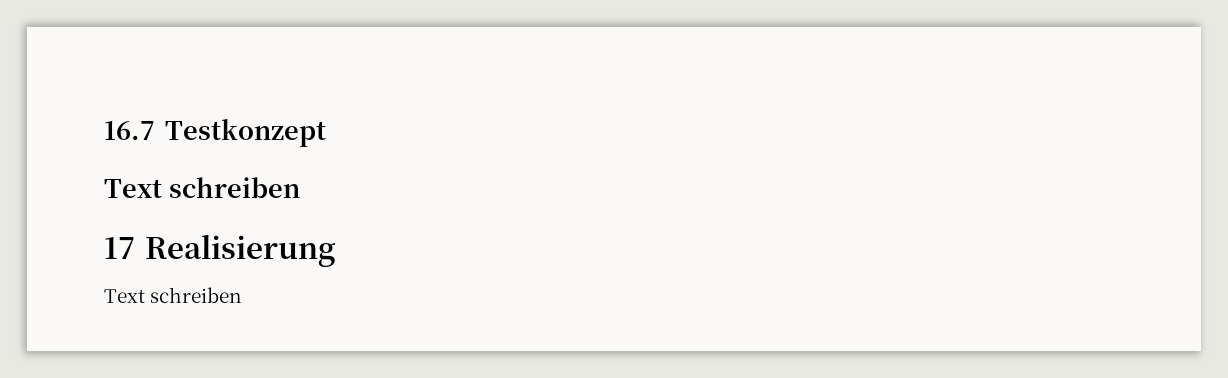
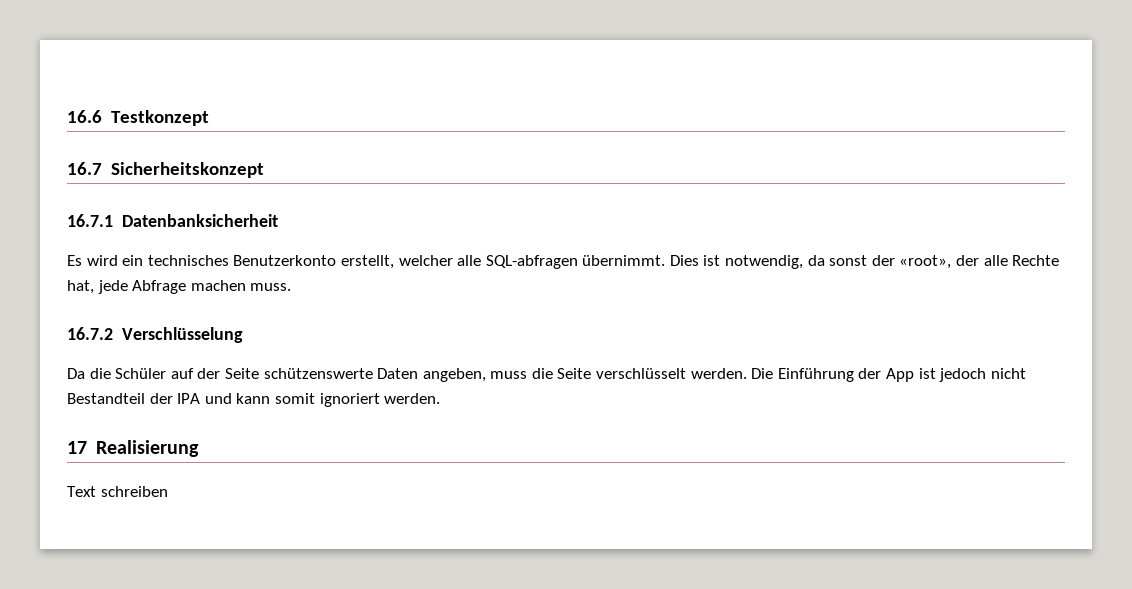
- 16.7 Testkonzept
- Text schreiben
+ 16.6 Testkonzept
+ 16.7 Sicherheitskonzept
+ 16.7.1 Datenbanksicherheit
+ Es wird ein technisches Benutzerkonto erstellt, welcher alle SQL-abfragen übernimmt. Dies ist notwendig, da sonst der «root», der alle Rechte hat, jede Abfrage machen muss.
+ 16.7.2 Verschlüsselung
+ Da die Schüler auf der Seite schützenswerte Daten angeben, muss die Seite verschlüsselt werden. Die Einführung der App ist jedoch nicht Bestandteil der IPA und kann somit ignoriert werden.

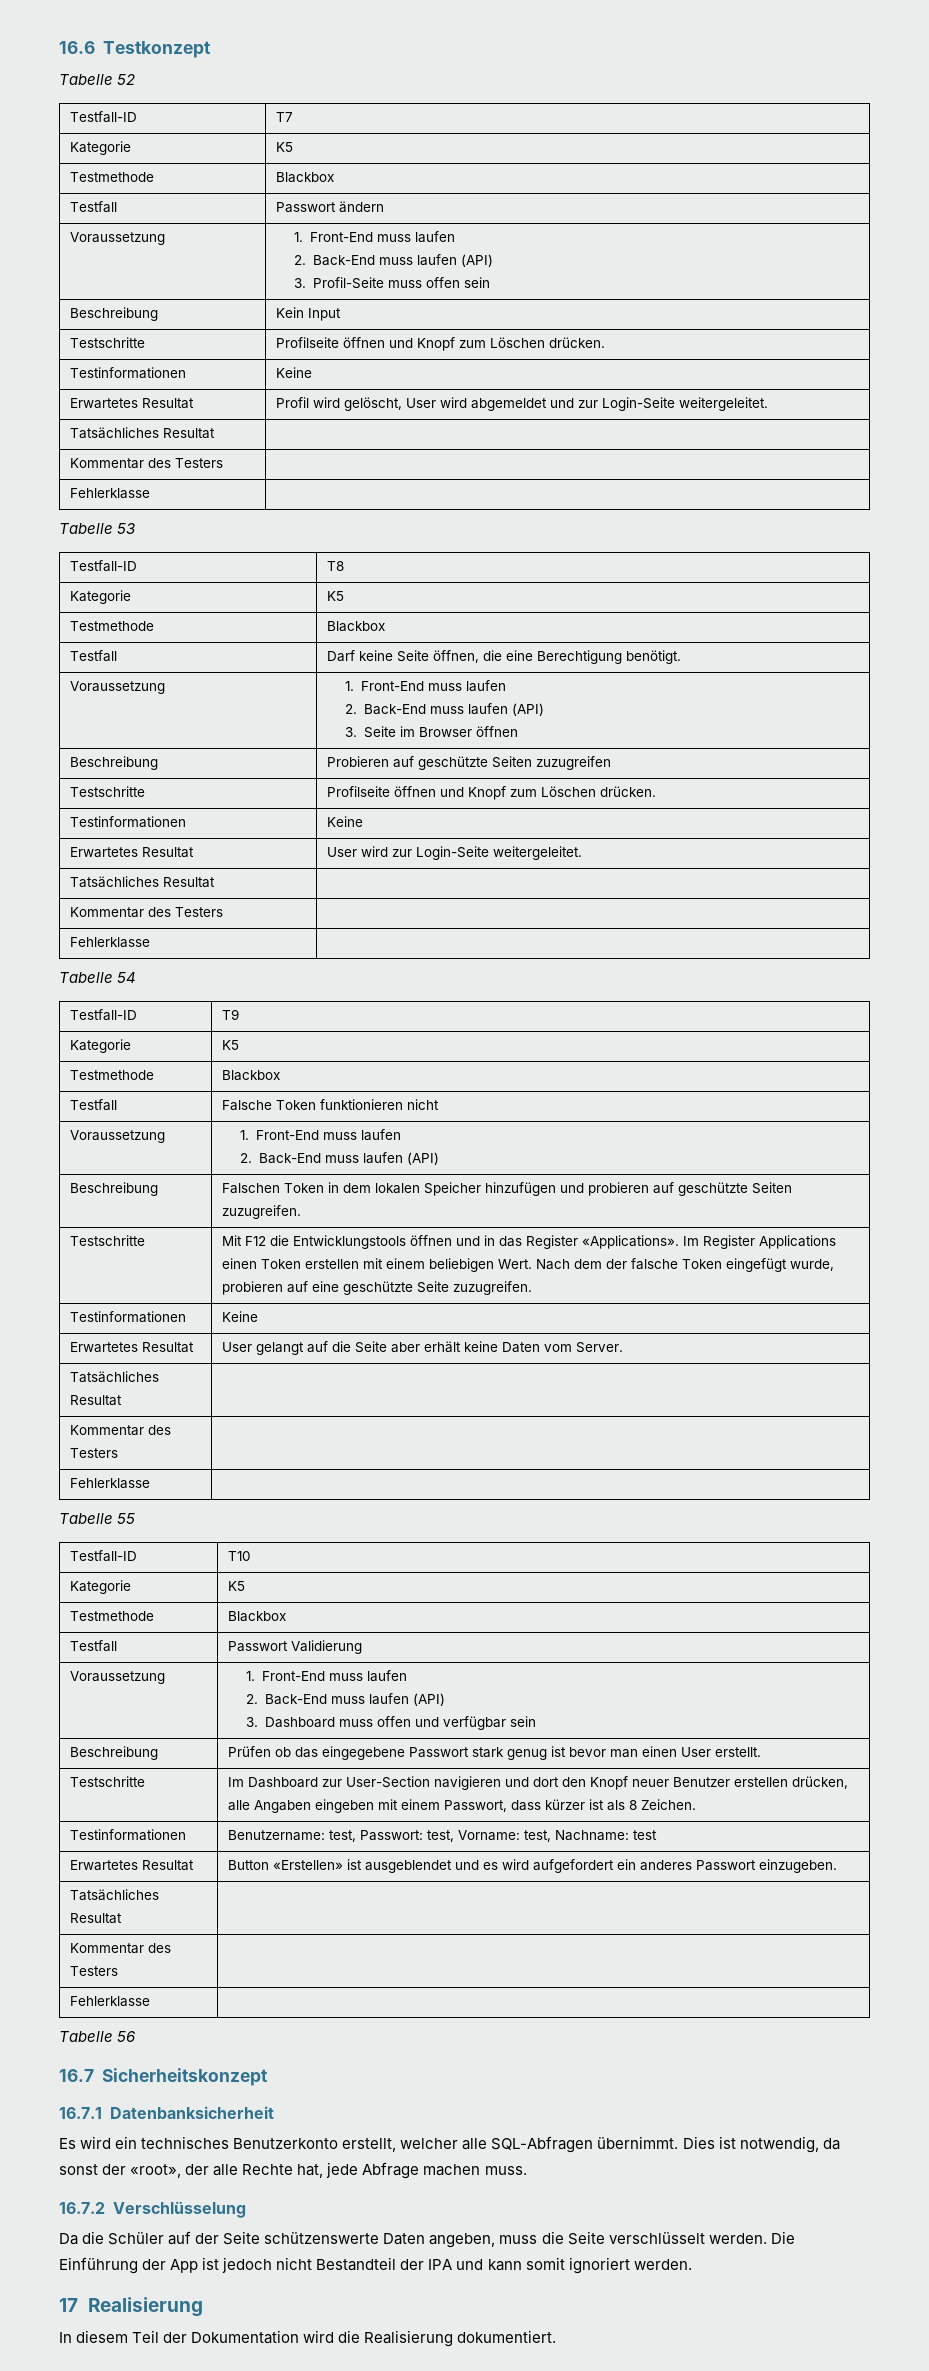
+ Tabelle 52
+ Testfall-ID | T7
+ Kategorie | K5
+ Testmethode | Blackbox
+ Testfall | Passwort ändern
+ Voraussetzung | 1. Front-End muss laufen
+ 2. Back-End muss laufen (API)
+ 3. Profil-Seite muss offen sein
+ Beschreibung | Kein Input
+ Testschritte | Profilseite öffnen und Knopf zum Löschen drücken.
+ Testinformationen | Keine
+ Erwartetes Resultat | Profil wird gelöscht, User wird abgemeldet und zur Login-Seite weitergeleitet.
+ Tatsächliches Resultat |
+ Kommentar des Testers |
+ Fehlerklasse |
+ Tabelle 53
+ Testfall-ID | T8
+ Kategorie | K5
+ Testmethode | Blackbox
+ Testfall | Darf keine Seite öffnen, die eine Berechtigung benötigt.
+ Voraussetzung | 1. Front-End muss laufen
+ 2. Back-End muss laufen (API)
+ 3. Seite im Browser öffnen
+ Beschreibung | Probieren auf geschützte Seiten zuzugreifen
+ Testschritte | Profilseite öffnen und Knopf zum Löschen drücken.
+ Testinformationen | Keine
+ Erwartetes Resultat | User wird zur Login-Seite weitergeleitet.
+ Tatsächliches Resultat |
+ Kommentar des Testers |
+ Fehlerklasse |
+ Tabelle 54
+ Testfall-ID | T9
+ Kategorie | K5
+ Testmethode | Blackbox
+ Testfall | Falsche Token funktionieren nicht
+ Voraussetzung | 1. Front-End muss laufen
+ 2. Back-End muss laufen (API)
+ Beschreibung | Falschen Token in dem lokalen Speicher hinzufügen und probieren auf geschützte Seiten zuzugreifen.
+ Testschritte | Mit F12 die Entwicklungstools öffnen und in das Register «Applications». Im Register Applications einen Token erstellen mit einem beliebigen Wert. Nach dem der falsche Token eingefügt wurde, probieren auf eine geschützte Seite zuzugreifen.
+ Testinformationen | Keine
+ Erwartetes Resultat | User gelangt auf die Seite aber erhält keine Daten vom Server.
+ Tatsächliches Resultat |
+ Kommentar des Testers |
+ Fehlerklasse |
+ Tabelle 55
+ Testfall-ID | T10
+ Kategorie | K5
+ Testmethode | Blackbox
+ Testfall | Passwort Validierung
+ Voraussetzung | 1. Front-End muss laufen
+ 2. Back-End muss laufen (API)
+ 3. Dashboard muss offen und verfügbar sein
+ Beschreibung | Prüfen ob das eingegebene Passwort stark genug ist bevor man einen User erstellt.
+ Testschritte | Im Dashboard zur User-Section navigieren und dort den Knopf neuer Benutzer erstellen drücken, alle Angaben eingeben mit einem Passwort, dass kürzer ist als 8 Zeichen.
+ Testinformationen | Benutzername: test, Passwort: test, Vorname: test, Nachname: test
+ Erwartetes Resultat | Button «Erstellen» ist ausgeblendet und es wird aufgefordert ein anderes Passwort einzugeben.
+ Tatsächliches Resultat |
+ Kommentar des Testers |
+ Fehlerklasse |
+ Tabelle 56
- Es wird ein technisches Benutzerkonto erstellt, welcher alle SQL-abfragen übernimmt.
+ Es wird ein technisches Benutzerkonto erstellt, welcher alle SQL-Abfragen übernimmt.
- Text schreiben
+ In diesem Teil der Dokumentation wird die Realisierung dokumentiert.

